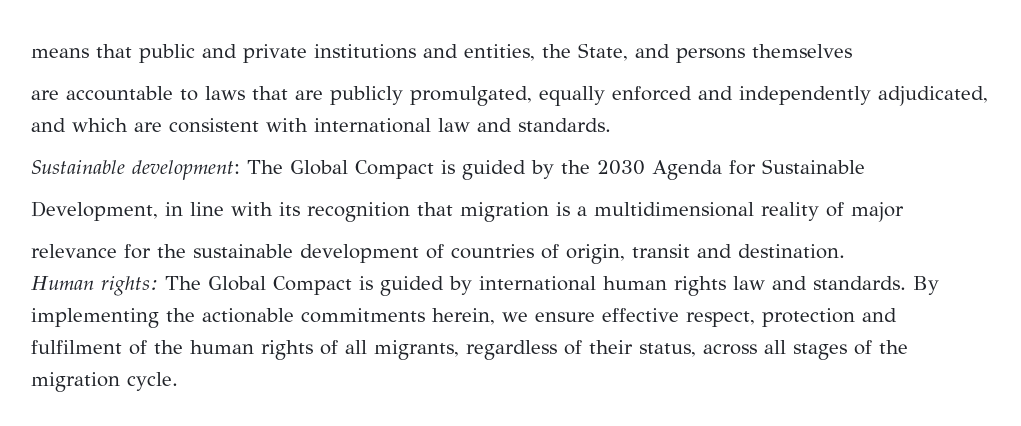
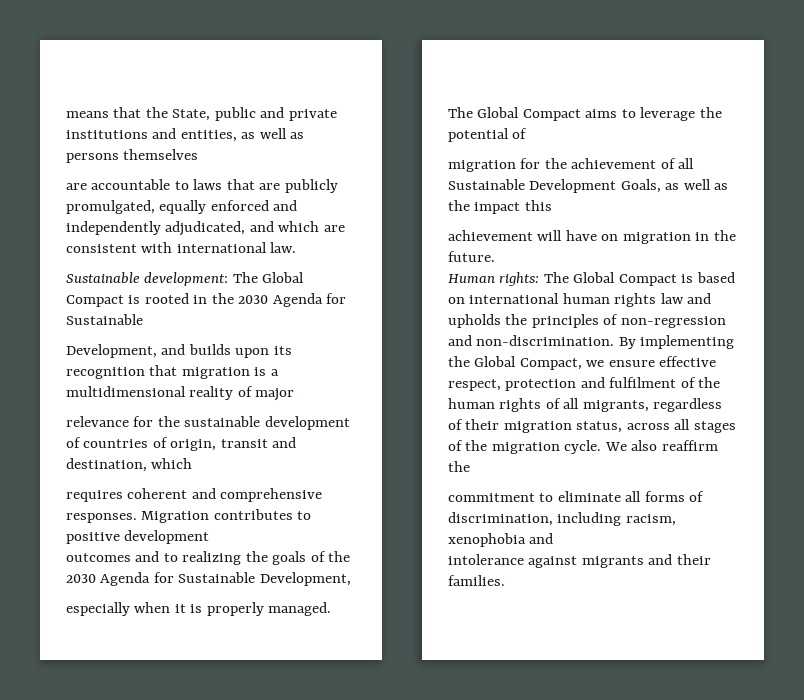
- means that public and private institutions and entities, the State, and persons themselves
+ means that the State, public and private institutions and entities, as well as persons themselves
- are accountable to laws that are publicly promulgated, equally enforced and independently adjudicated, and which are consistent with international law and standards.
+ are accountable to laws that are publicly promulgated, equally enforced and independently adjudicated, and which are consistent with international law.
- Sustainable development: The Global Compact is guided by the 2030 Agenda for Sustainable
+ Sustainable development: The Global Compact is rooted in the 2030 Agenda for Sustainable
- Development, in line with its recognition that migration is a multidimensional reality of major
+ Development, and builds upon its recognition that migration is a multidimensional reality of major
- relevance for the sustainable development of countries of origin, transit and destination.
+ relevance for the sustainable development of countries of origin, transit and destination, which
+ requires coherent and comprehensive responses. Migration contributes to positive development
+ outcomes and to realizing the goals of the 2030 Agenda for Sustainable Development,
+ especially when it is properly managed. The Global Compact aims to leverage the potential of
+ migration for the achievement of all Sustainable Development Goals, as well as the impact this
+ achievement will have on migration in the future.
- Human rights: The Global Compact is guided by international human rights law and standards. By implementing the actionable commitments herein, we ensure effective respect, protection and fulfilment of the human rights of all migrants, regardless of their status, across all stages of the migration cycle.
+ Human rights: The Global Compact is based on international human rights law and upholds the principles of non-regression and non-discrimination. By implementing the Global Compact, we ensure effective respect, protection and fulfilment of the human rights of all migrants, regardless of their migration status, across all stages of the migration cycle.
+ We also reaffirm the
+ commitment to eliminate all forms of discrimination, including racism, xenophobia and
+ intolerance against migrants and their families.

